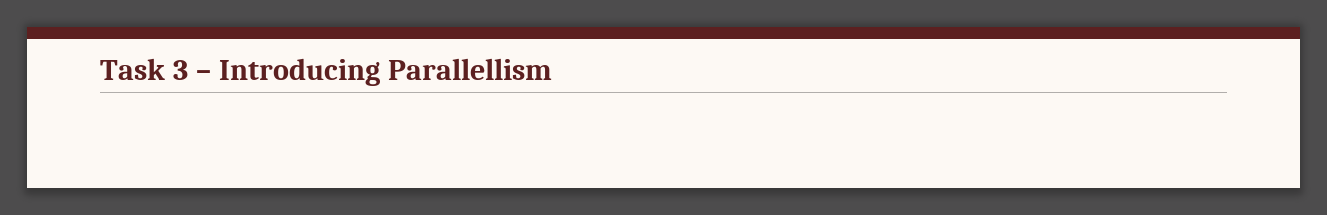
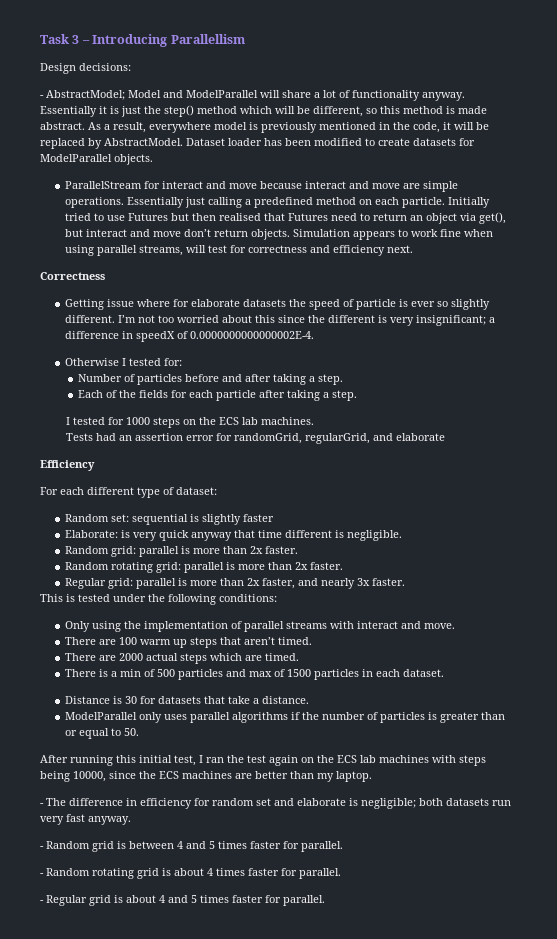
+ Design decisions:
+ - AbstractModel; Model and ModelParallel will share a lot of functionality anyway. Essentially it is just the step() method which will be different, so this method is made abstract. As a result, everywhere model is previously mentioned in the code, it will be replaced by AbstractModel. Dataset loader has been modified to create datasets for ModelParallel objects.
+ ParallelStream for interact and move because interact and move are simple operations. Essentially just calling a predefined method on each particle. Initially tried to use Futures but then realised that Futures need to return an object via get(), but interact and move don’t return objects. Simulation appears to work fine when using parallel streams, will test for correctness and efficiency next.
+ Correctness
+ Getting issue where for elaborate datasets the speed of particle is ever so slightly different. I’m not too worried about this since the different is very insignificant; a difference in speedX of 0.0000000000000002E-4.
+ Otherwise I tested for:
+ Number of particles before and after taking a step.
+ Each of the fields for each particle after taking a step.
+ I tested for 1000 steps on the ECS lab machines.
+ Tests had an assertion error for randomGrid, regularGrid, and elaborate
+ Efficiency
+ For each different type of dataset:
+ Random set: sequential is slightly faster
+ Elaborate: is very quick anyway that time different is negligible.
+ Random grid: parallel is more than 2x faster.
+ Random rotating grid: parallel is more than 2x faster.
+ Regular grid: parallel is more than 2x faster, and nearly 3x faster.
+ This is tested under the following conditions:
+ Only using the implementation of parallel streams with interact and move.
+ There are 100 warm up steps that aren’t timed.
+ There are 2000 actual steps which are timed.
+ There is a min of 500 particles and max of 1500 particles in each dataset.
+ Distance is 30 for datasets that take a distance.
+ ModelParallel only uses parallel algorithms if the number of particles is greater than or equal to 50.
+ After running this initial test, I ran the test again on the ECS lab machines with steps being 10000, since the ECS machines are better than my laptop.
+ - The difference in efficiency for random set and elaborate is negligible; both datasets run very fast anyway.
+ - Random grid is between 4 and 5 times faster for parallel.
+ - Random rotating grid is about 4 times faster for parallel.
+ - Regular grid is about 4 and 5 times faster for parallel.

